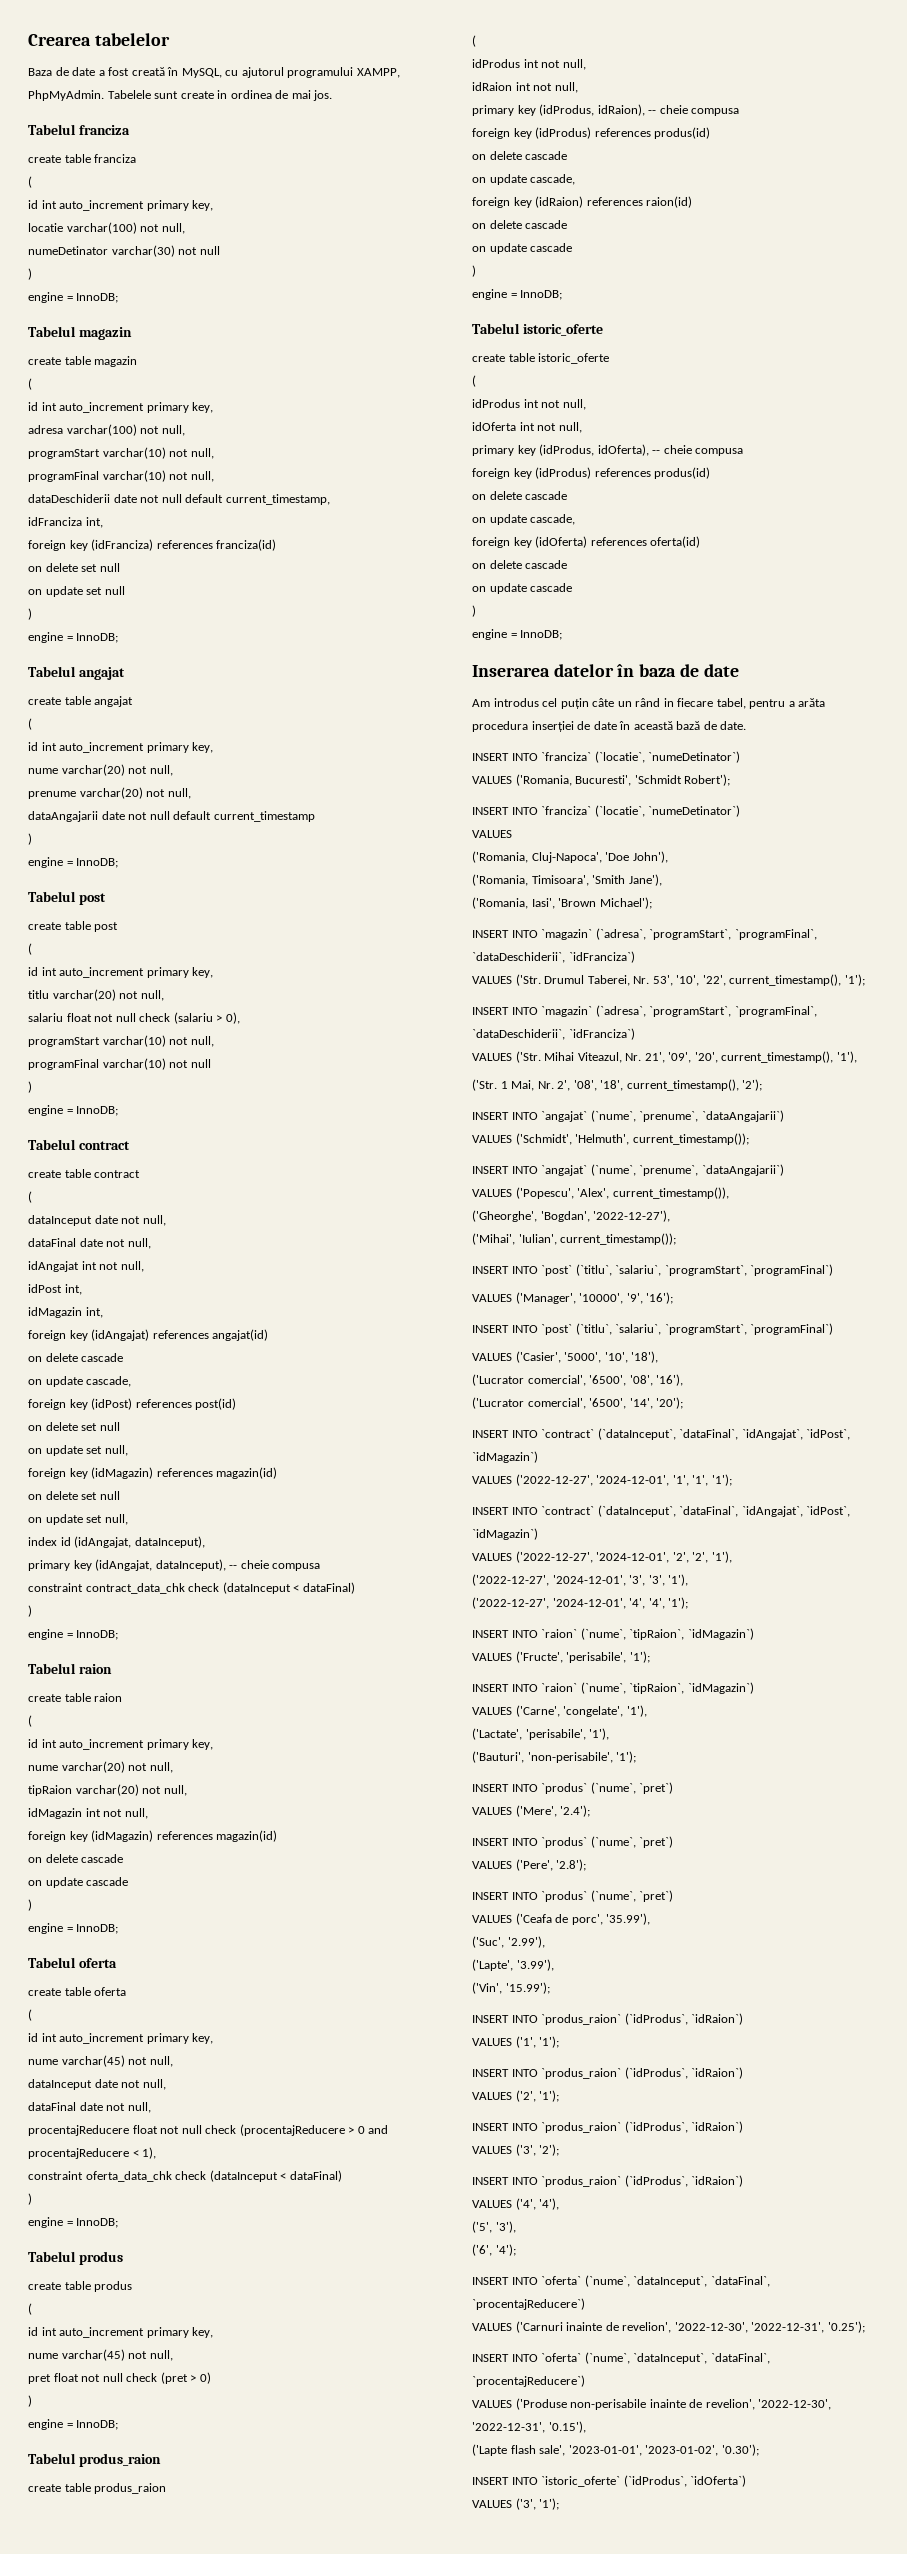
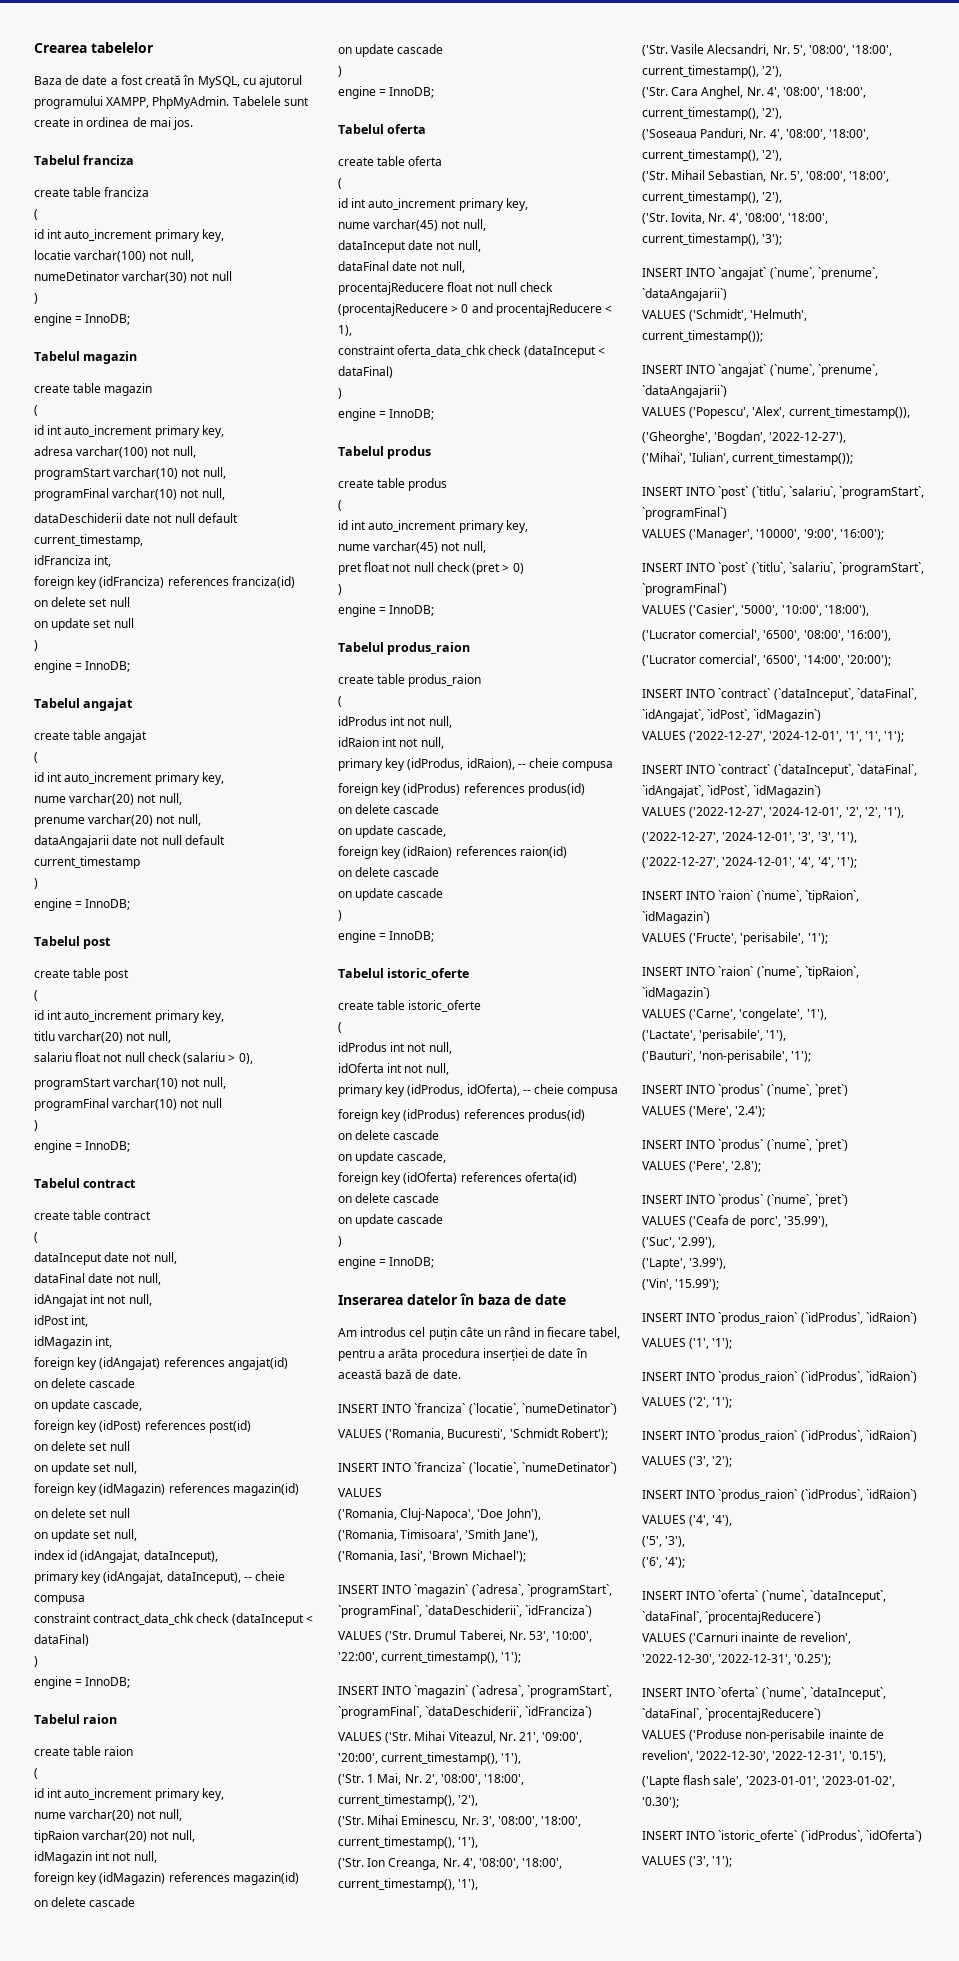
- VALUES ('Str. Drumul Taberei, Nr. 53', '10', '22', current_timestamp(), '1');
+ VALUES ('Str. Drumul Taberei, Nr. 53', '10:00', '22:00', current_timestamp(), '1');
- VALUES ('Str. Mihai Viteazul, Nr. 21', '09', '20', current_timestamp(), '1'),
+ VALUES ('Str. Mihai Viteazul, Nr. 21', '09:00', '20:00', current_timestamp(), '1'),
- ('Str. 1 Mai, Nr. 2', '08', '18', current_timestamp(), '2');
+ ('Str. 1 Mai, Nr. 2', '08:00', '18:00', current_timestamp(), '2'),
+ ('Str. Mihai Eminescu, Nr. 3', '08:00', '18:00', current_timestamp(), '1'),
+ ('Str. Ion Creanga, Nr. 4', '08:00', '18:00', current_timestamp(), '1'),
+ ('Str. Vasile Alecsandri, Nr. 5', '08:00', '18:00', current_timestamp(), '2'),
+ ('Str. Cara Anghel, Nr. 4', '08:00', '18:00', current_timestamp(), '2'),
+ ('Soseaua Panduri, Nr. 4', '08:00', '18:00', current_timestamp(), '2'),
+ ('Str. Mihail Sebastian, Nr. 5', '08:00', '18:00', current_timestamp(), '2'),
+ ('Str. Iovita, Nr. 4', '08:00', '18:00', current_timestamp(), '3');
- VALUES ('Manager', '10000', '9', '16');
+ VALUES ('Manager', '10000', '9:00', '16:00');
- VALUES ('Casier', '5000', '10', '18'),
- ('Lucrator comercial', '6500', '08', '16'),
- ('Lucrator comercial', '6500', '14', '20');
+ VALUES ('Casier', '5000', '10:00', '18:00'),
+ ('Lucrator comercial', '6500', '08:00', '16:00'),
+ ('Lucrator comercial', '6500', '14:00', '20:00');

